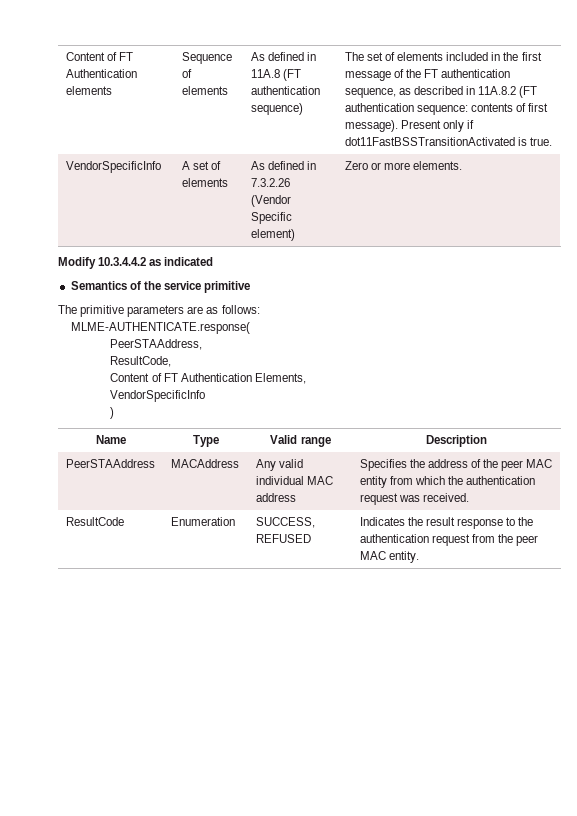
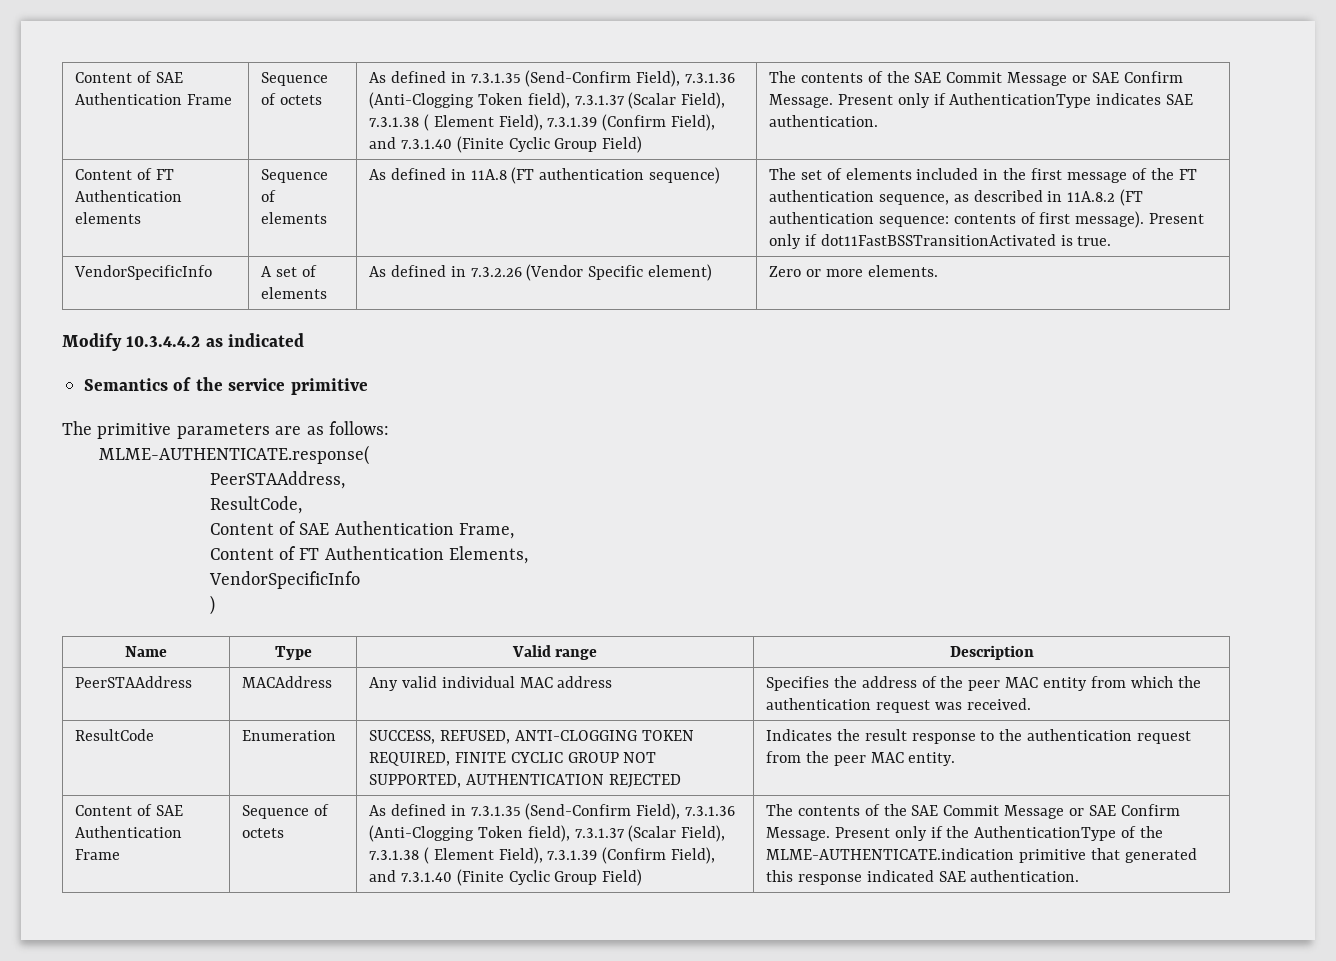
+ Content of SAE Authentication Frame | Sequence of octets | As defined in 7.3.1.35 (Send-Confirm Field), 7.3.1.36 (Anti-Clogging Token field), 7.3.1.37 (Scalar Field), 7.3.1.38 ( Element Field), 7.3.1.39 (Confirm Field), and 7.3.1.40 (Finite Cyclic Group Field) | The contents of the SAE Commit Message or SAE Confirm Message. Present only if AuthenticationType indicates SAE authentication.
+ Content of SAE Authentication Frame,
- ResultCode | Enumeration | SUCCESS, REFUSED | Indicates the result response to the authentication request from the peer MAC entity.
+ ResultCode | Enumeration | SUCCESS, REFUSED, ANTI-CLOGGING TOKEN REQUIRED, FINITE CYCLIC GROUP NOT SUPPORTED, AUTHENTICATION REJECTED | Indicates the result response to the authentication request from the peer MAC entity.
+ Content of SAE Authentication Frame | Sequence of octets | As defined in 7.3.1.35 (Send-Confirm Field), 7.3.1.36 (Anti-Clogging Token field), 7.3.1.37 (Scalar Field), 7.3.1.38 ( Element Field), 7.3.1.39 (Confirm Field), and 7.3.1.40 (Finite Cyclic Group Field) | The contents of the SAE Commit Message or SAE Confirm Message. Present only if the AuthenticationType of the MLME-AUTHENTICATE.indication primitive that generated this response indicated SAE authentication.

